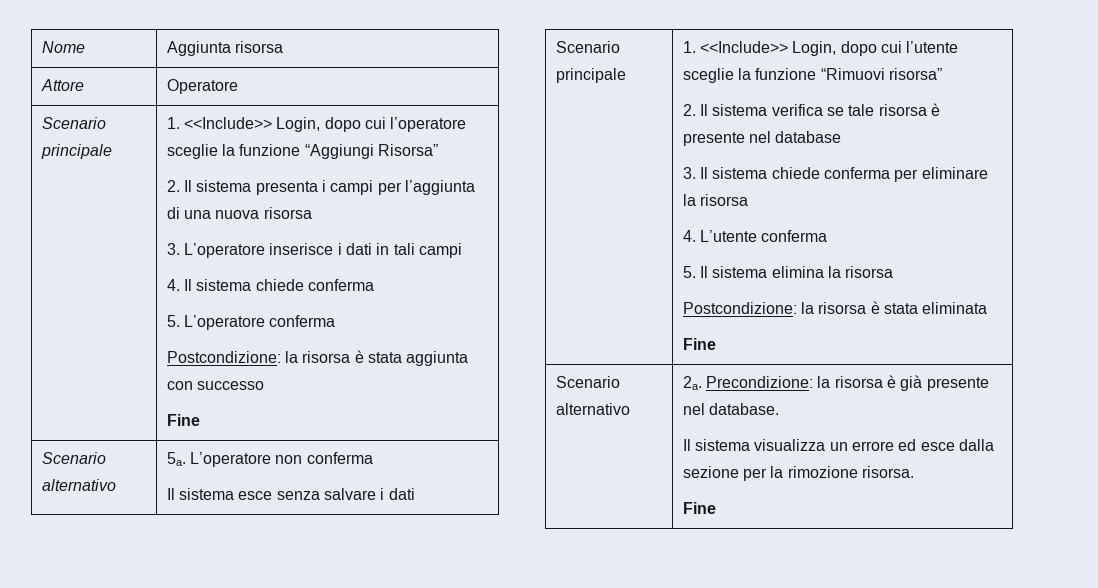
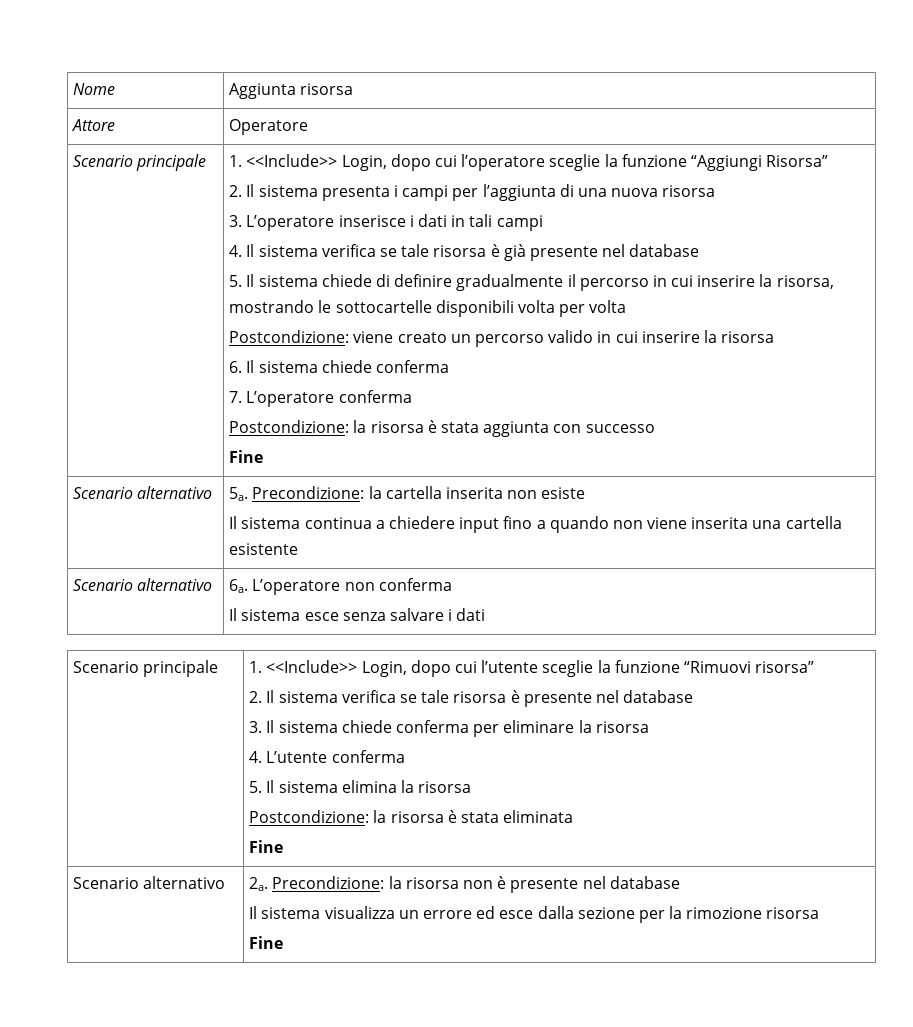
- 4. Il sistema chiede conferma
+ 4. Il sistema verifica se tale risorsa è già presente nel database
+ 5. Il sistema chiede di definire gradualmente il percorso in cui inserire la risorsa,
+ mostrando le sottocartelle disponibili volta per volta
+ Postcondizione: viene creato un percorso valido in cui inserire la risorsa
+ 6. Il sistema chiede conferma
- 5. L’operatore conferma
+ 7. L’operatore conferma
- Scenario alternativo | 5a. L’operatore non conferma
+ Scenario alternativo | 5a. Precondizione: la cartella inserita non esiste
+ Il sistema continua a chiedere input fino a quando non viene inserita una cartella
+ esistente
+ Scenario alternativo | 6a. L’operatore non conferma
- Scenario alternativo | 2a. Precondizione: la risorsa è già presente nel database.
- Il sistema visualizza un errore ed esce dalla sezione per la rimozione risorsa.
+ Scenario alternativo | 2a. Precondizione: la risorsa non è presente nel database
+ Il sistema visualizza un errore ed esce dalla sezione per la rimozione risorsa

